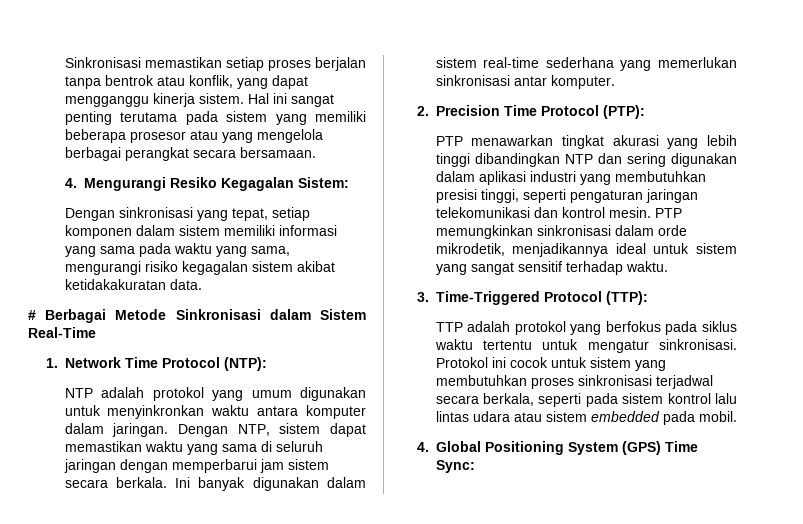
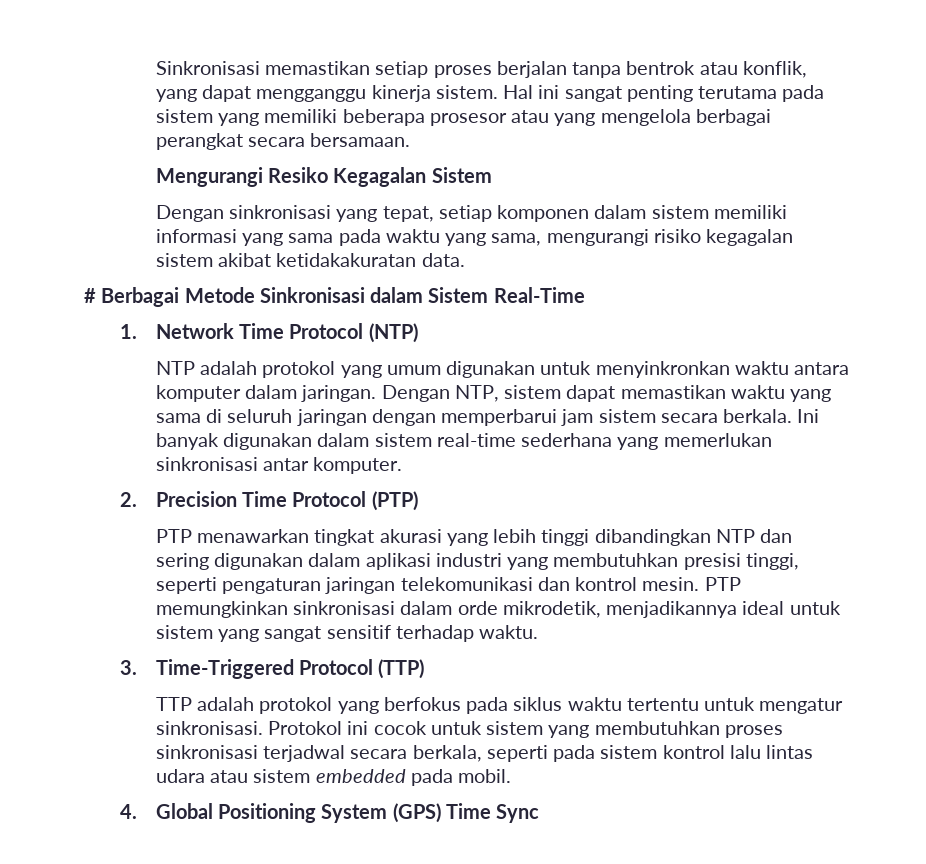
- 4. Mengurangi Resiko Kegagalan Sistem:
+ Mengurangi Resiko Kegagalan Sistem
- 1. Network Time Protocol (NTP):
+ 1. Network Time Protocol (NTP)
- 2. Precision Time Protocol (PTP):
+ 2. Precision Time Protocol (PTP)
- 3. Time-Triggered Protocol (TTP):
+ 3. Time-Triggered Protocol (TTP)
- 4. Global Positioning System (GPS) Time Sync:
+ 4. Global Positioning System (GPS) Time Sync

